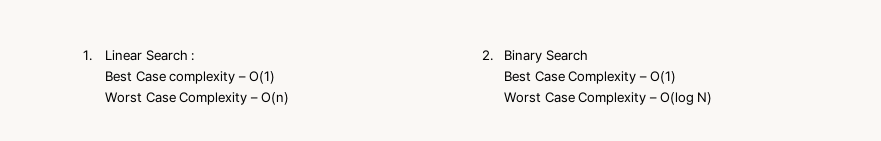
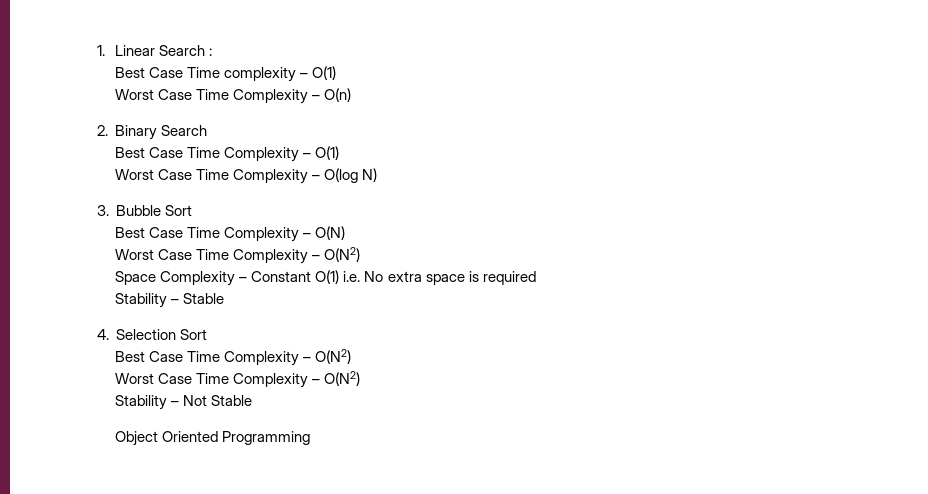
- Best Case complexity – O(1)
+ Best Case Time complexity – O(1)
- Worst Case Complexity – O(n)
+ Worst Case Time Complexity – O(n)
- Best Case Complexity – O(1)
+ Best Case Time Complexity – O(1)
- Worst Case Complexity – O(log N)
+ Worst Case Time Complexity – O(log N)
+ 3. Bubble Sort
+ Best Case Time Complexity – O(N)
+ Worst Case Time Complexity – O(N2)
+ Space Complexity – Constant O(1) i.e. No extra space is required
+ Stability – Stable
+ 4. Selection Sort
+ Best Case Time Complexity – O(N2)
+ Worst Case Time Complexity – O(N2)
+ Stability – Not Stable
+ Object Oriented Programming

